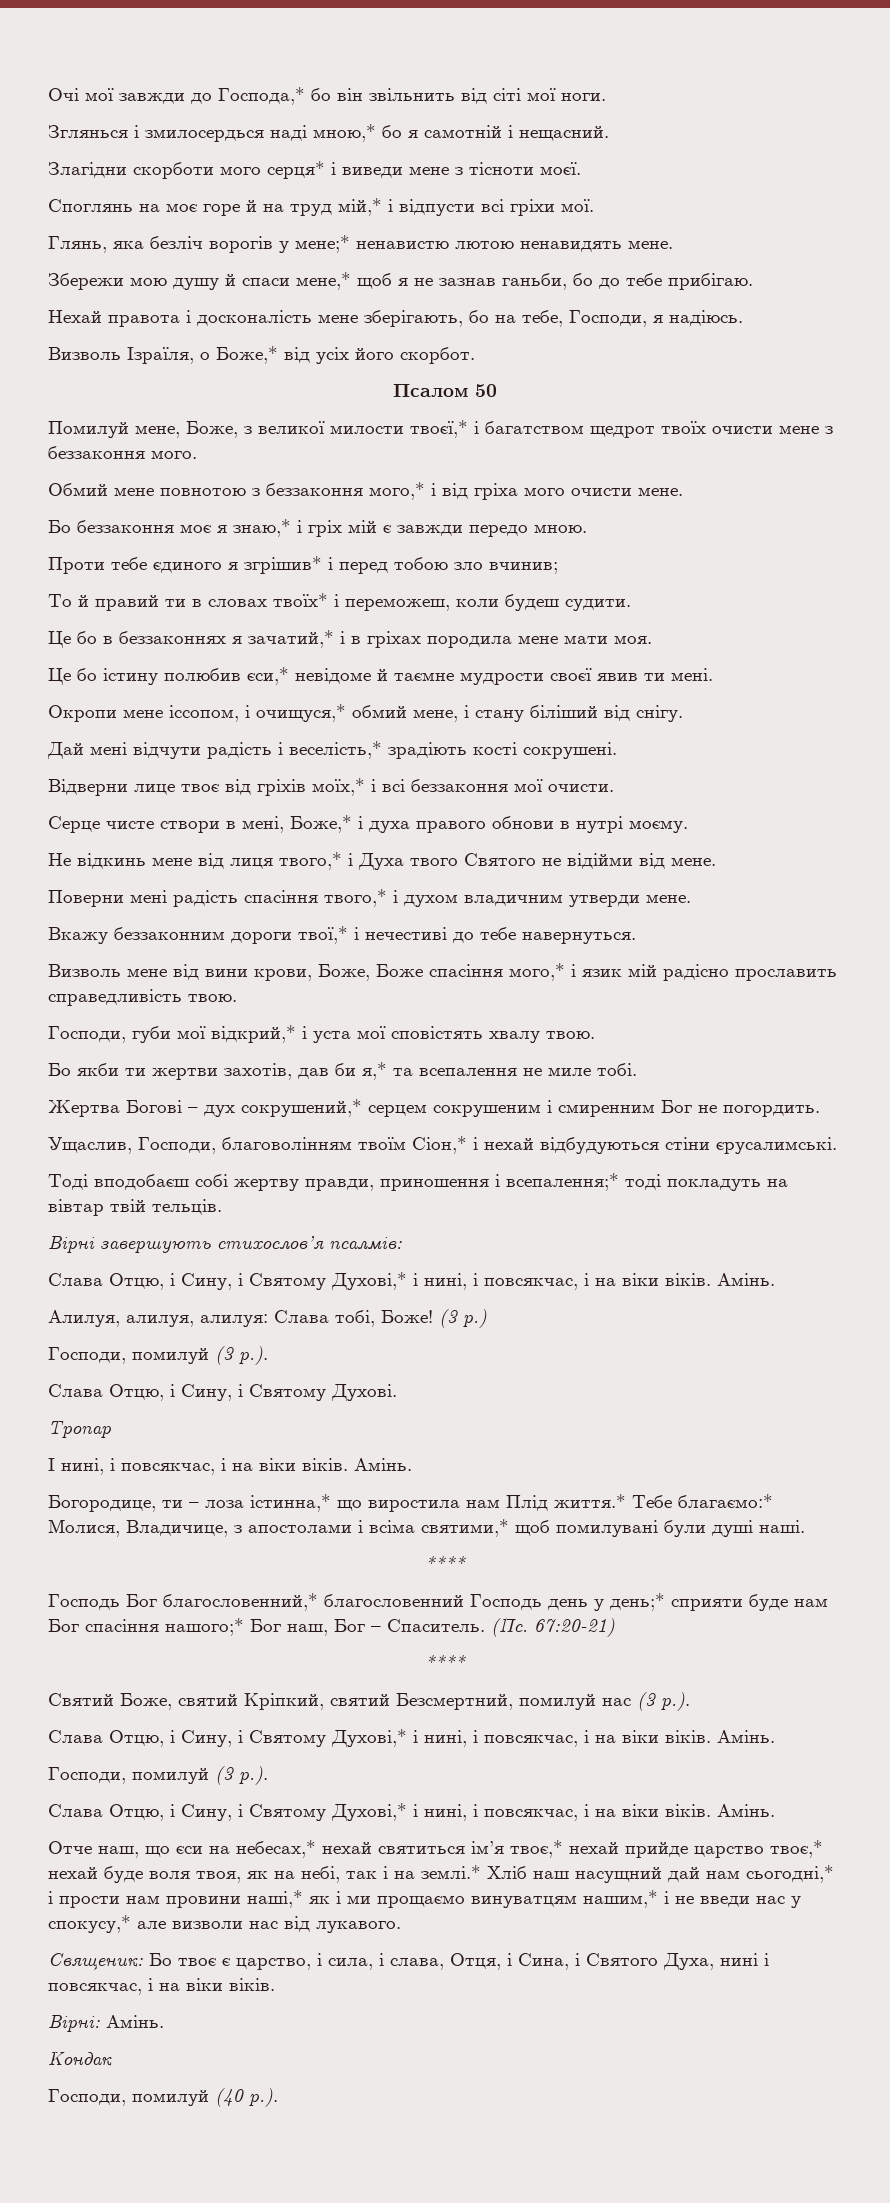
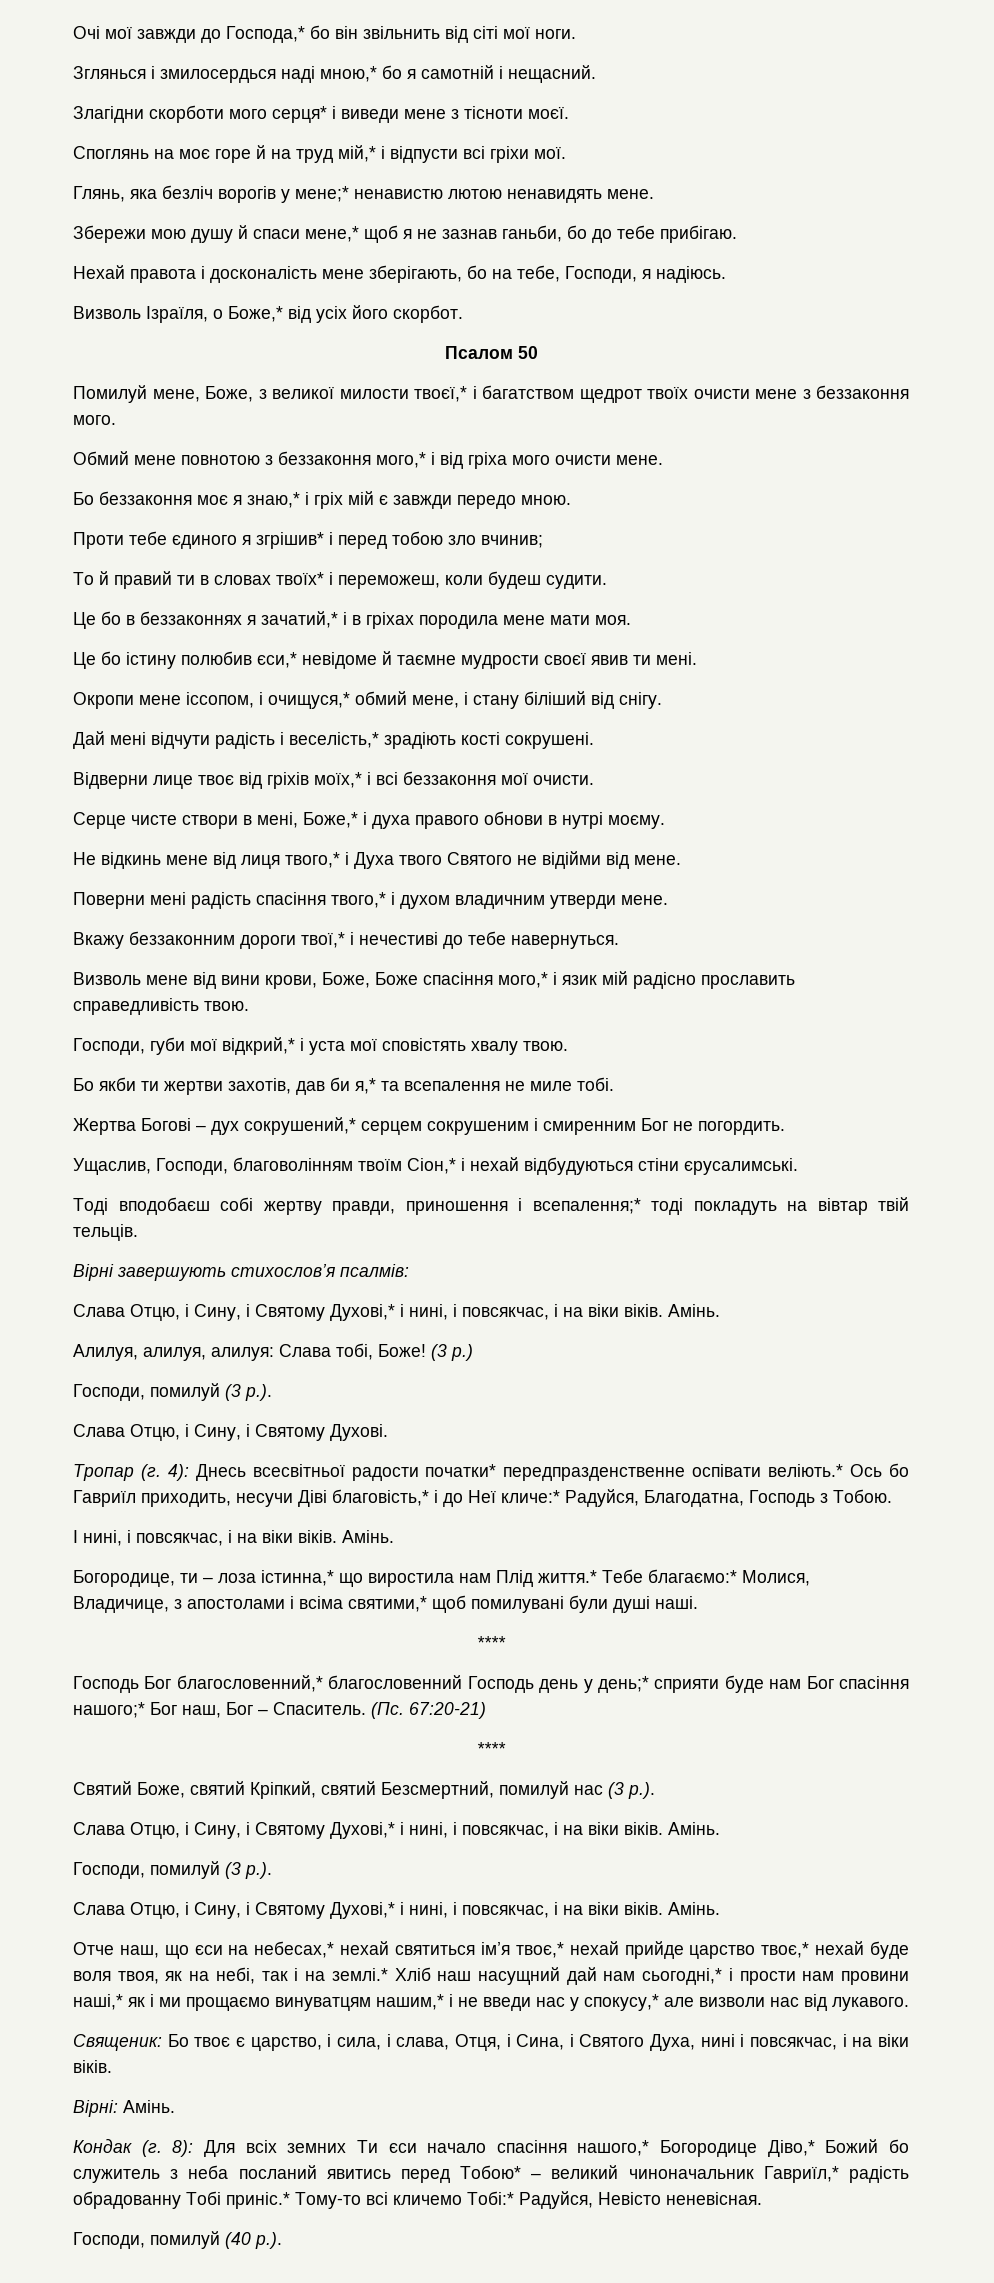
- Тропар
+ Тропар (г. 4): Днесь всесвітньої радости початки* передпразденственне оспівати веліють.* Ось бо Гавриїл приходить, несучи Діві благовість,* і до Неї кличе:* Радуйся, Благодатна, Господь з Тобою.
- Кондак
+ Кондак (г. 8): Для всіх земних Ти єси начало спасіння нашого,* Богородице Діво,* Божий бо служитель з неба посланий явитись перед Тобою* – великий чиноначальник Гавриїл,* радість обрадованну Тобі приніс.* Тому-то всі кличемо Тобі:* Радуйся, Невісто неневісная.

